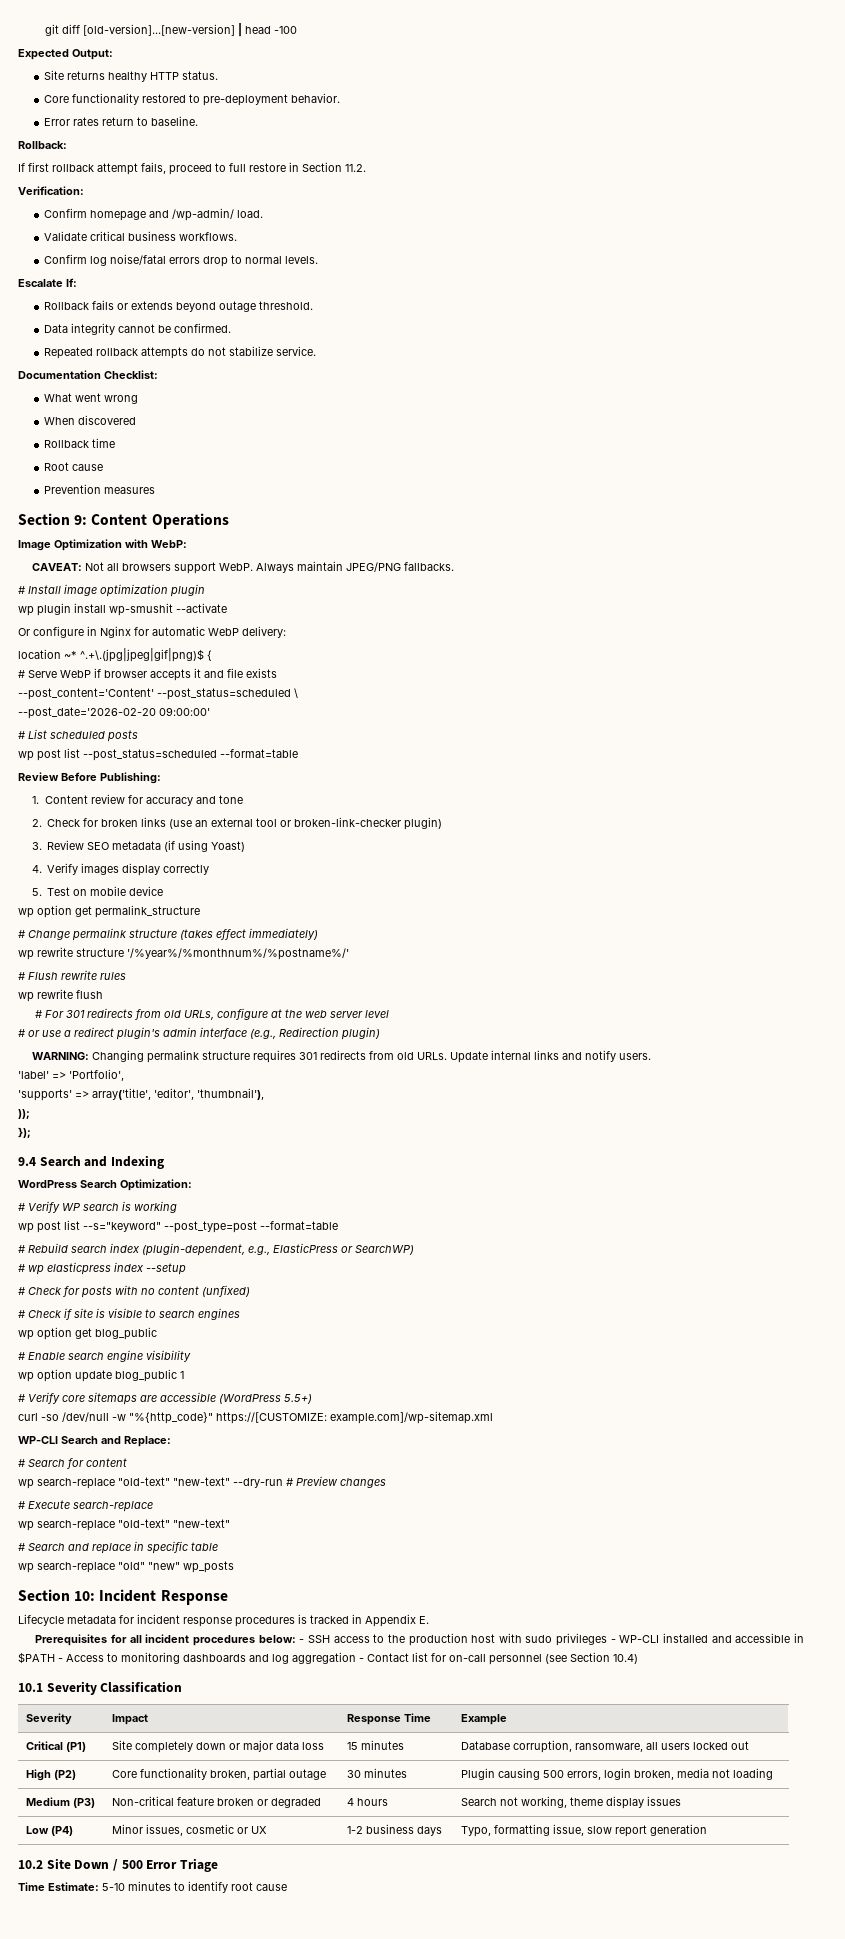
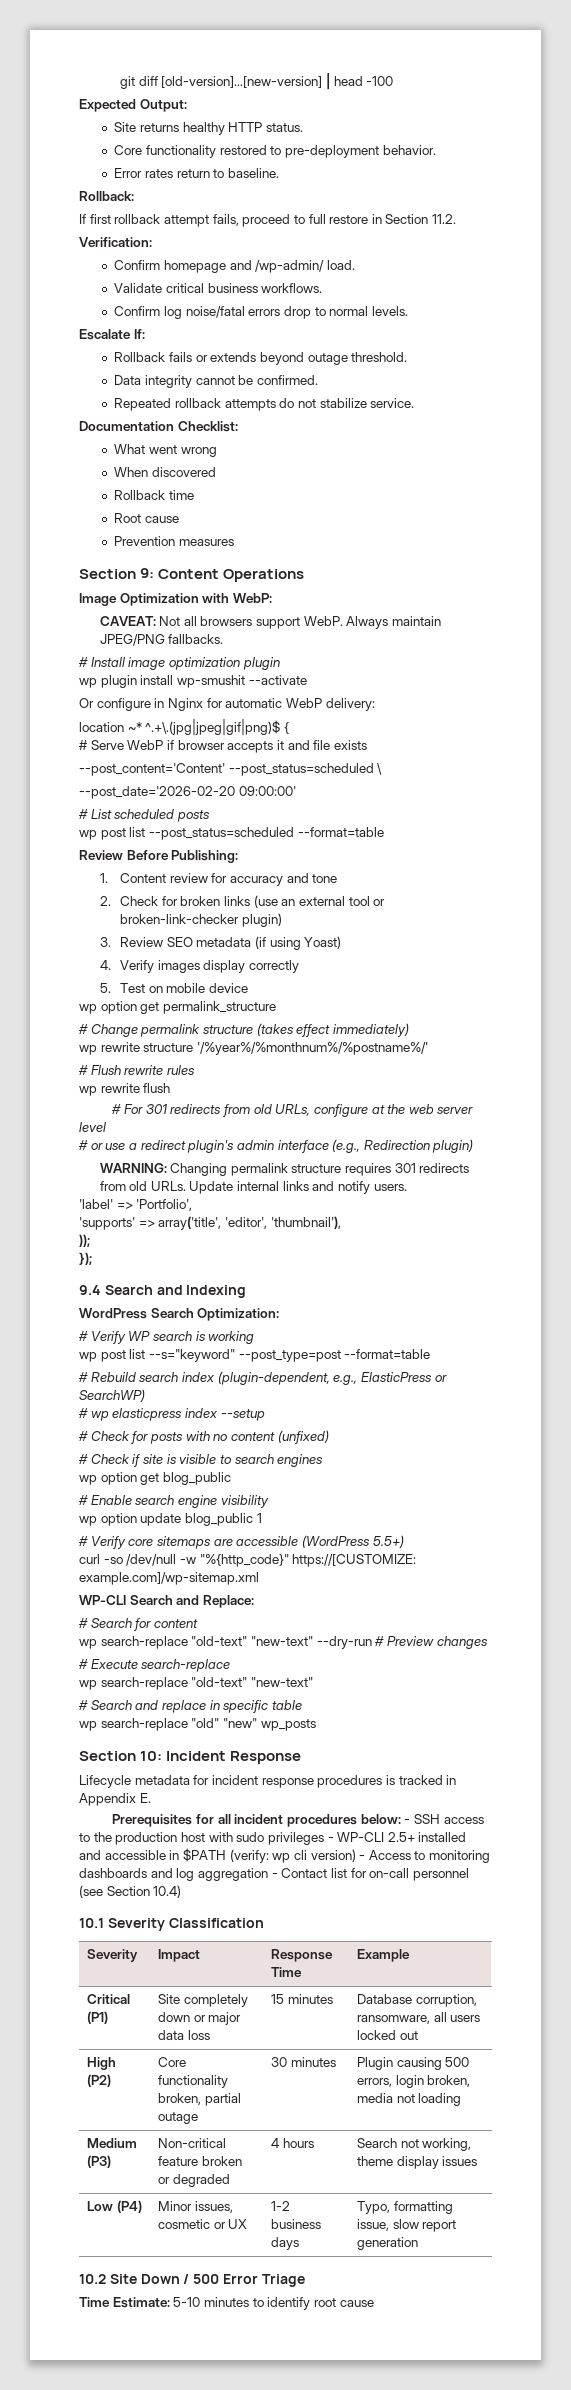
- Prerequisites for all incident procedures below: - SSH access to the production host with sudo privileges - WP-CLI installed and accessible in $PATH - Access to monitoring dashboards and log aggregation - Contact list for on-call personnel (see Section 10.4)
+ Prerequisites for all incident procedures below: - SSH access to the production host with sudo privileges - WP-CLI 2.5+ installed and accessible in $PATH (verify: wp cli version) - Access to monitoring dashboards and log aggregation - Contact list for on-call personnel (see Section 10.4)

